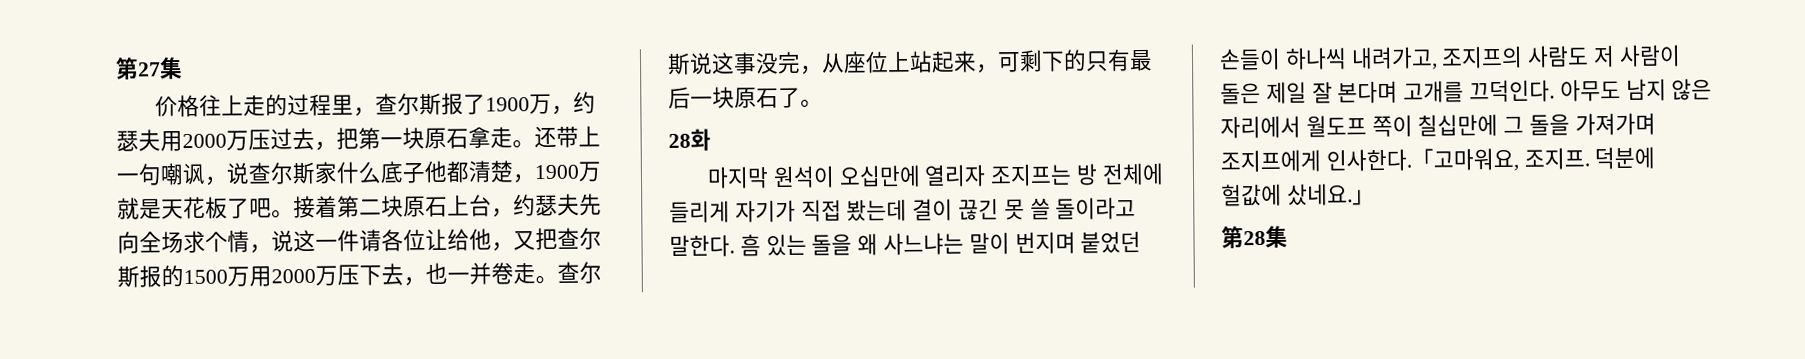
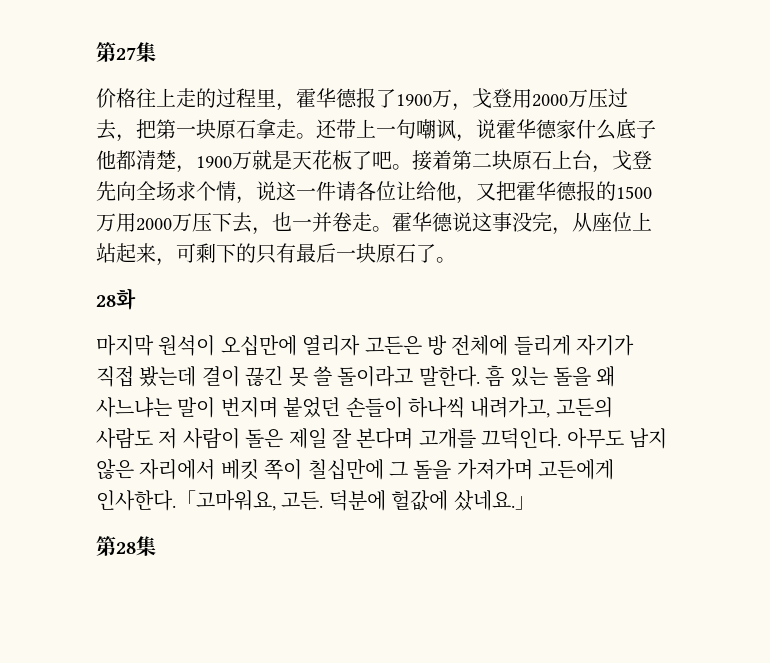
- 价格往上走的过程里，查尔斯报了1900万，约瑟夫用2000万压过去，把第一块原石拿走。
+ 价格往上走的过程里，霍华德报了1900万，戈登用2000万压过去，把第一块原石拿走。
- 还带上一句嘲讽，说查尔斯家什么底子他都清楚，1900万就是天花板了吧。
+ 还带上一句嘲讽，说霍华德家什么底子他都清楚，1900万就是天花板了吧。
- 接着第二块原石上台，约瑟夫先向全场求个情，说这一件请各位让给他，又把查尔斯报的1500万用2000万压下去，也一并卷走。
+ 接着第二块原石上台，戈登先向全场求个情，说这一件请各位让给他，又把霍华德报的1500万用2000万压下去，也一并卷走。
- 查尔斯说这事没完，从座位上站起来，可剩下的只有最后一块原石了。
+ 霍华德说这事没完，从座位上站起来，可剩下的只有最后一块原石了。
- 마지막 원석이 오십만에 열리자 조지프는 방 전체에 들리게 자기가 직접 봤는데 결이 끊긴 못 쓸 돌이라고 말한다.
+ 마지막 원석이 오십만에 열리자 고든은 방 전체에 들리게 자기가 직접 봤는데 결이 끊긴 못 쓸 돌이라고 말한다.
- 흠 있는 돌을 왜 사느냐는 말이 번지며 붙었던 손들이 하나씩 내려가고, 조지프의 사람도 저 사람이 돌은 제일 잘 본다며 고개를 끄덕인다.
+ 흠 있는 돌을 왜 사느냐는 말이 번지며 붙었던 손들이 하나씩 내려가고, 고든의 사람도 저 사람이 돌은 제일 잘 본다며 고개를 끄덕인다.
- 아무도 남지 않은 자리에서 월도프 쪽이 칠십만에 그 돌을 가져가며 조지프에게 인사한다.
+ 아무도 남지 않은 자리에서 베킷 쪽이 칠십만에 그 돌을 가져가며 고든에게 인사한다.
- 「고마워요, 조지프.
+ 「고마워요, 고든.

